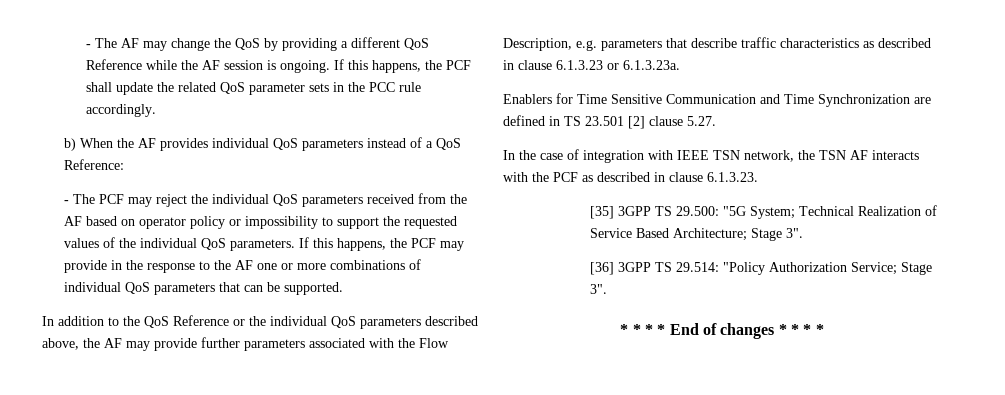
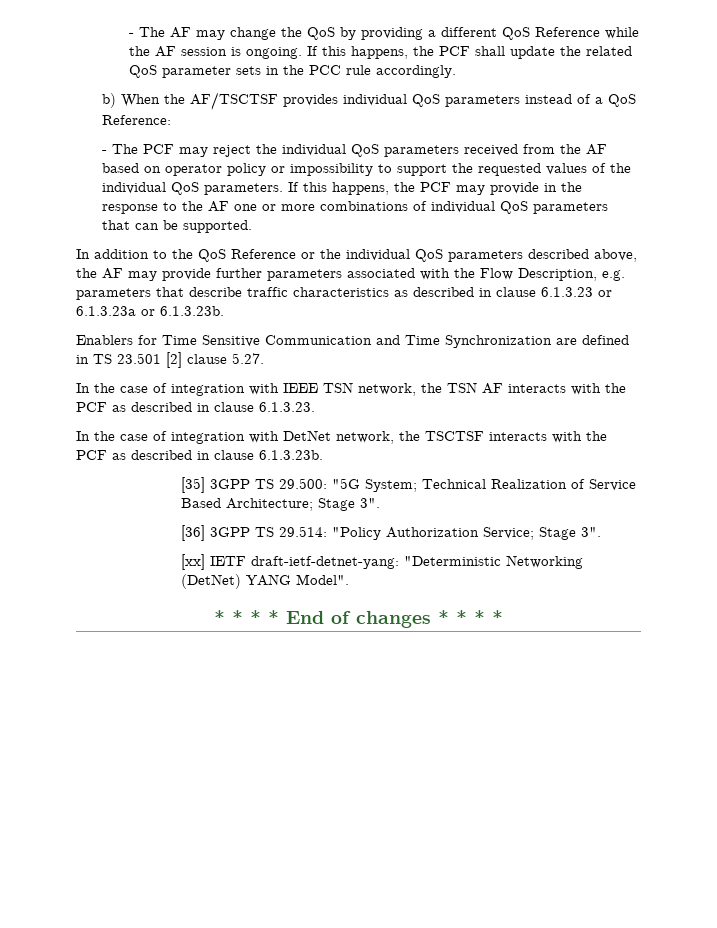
- b) When the AF provides individual QoS parameters instead of a QoS Reference:
+ b) When the AF/TSCTSF provides individual QoS parameters instead of a QoS Reference:
- In addition to the QoS Reference or the individual QoS parameters described above, the AF may provide further parameters associated with the Flow Description, e.g. parameters that describe traffic characteristics as described in clause 6.1.3.23 or 6.1.3.23a.
+ In addition to the QoS Reference or the individual QoS parameters described above, the AF may provide further parameters associated with the Flow Description, e.g. parameters that describe traffic characteristics as described in clause 6.1.3.23 or 6.1.3.23a or 6.1.3.23b.
+ In the case of integration with DetNet network, the TSCTSF interacts with the PCF as described in clause 6.1.3.23b.
+ [xx] IETF draft-ietf-detnet-yang: "Deterministic Networking (DetNet) YANG Model".

